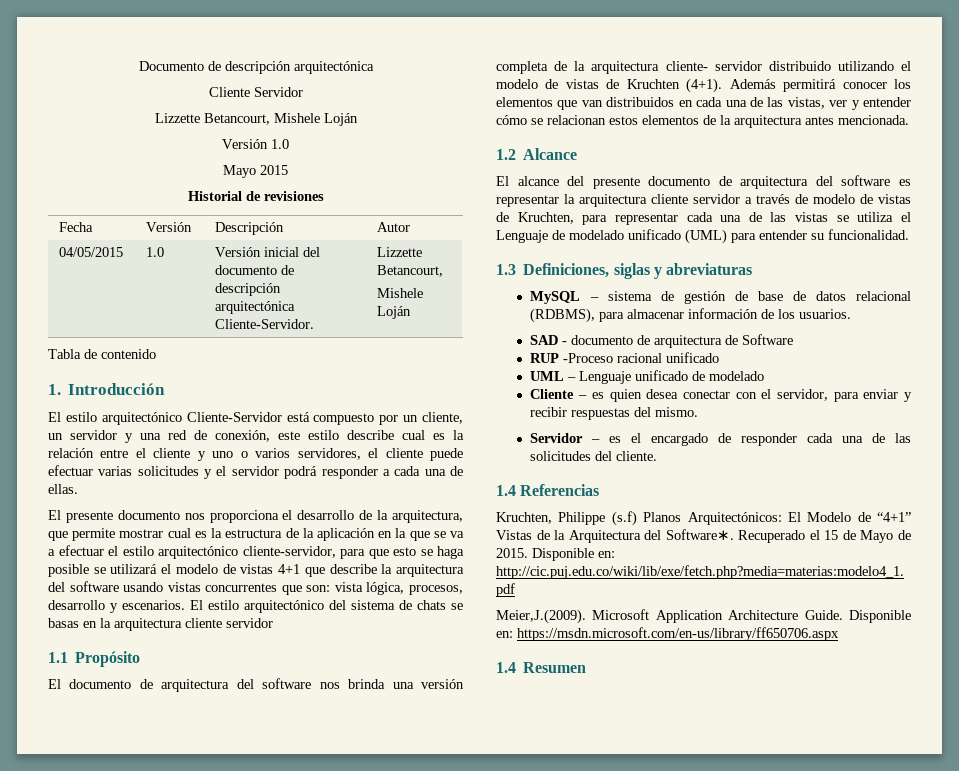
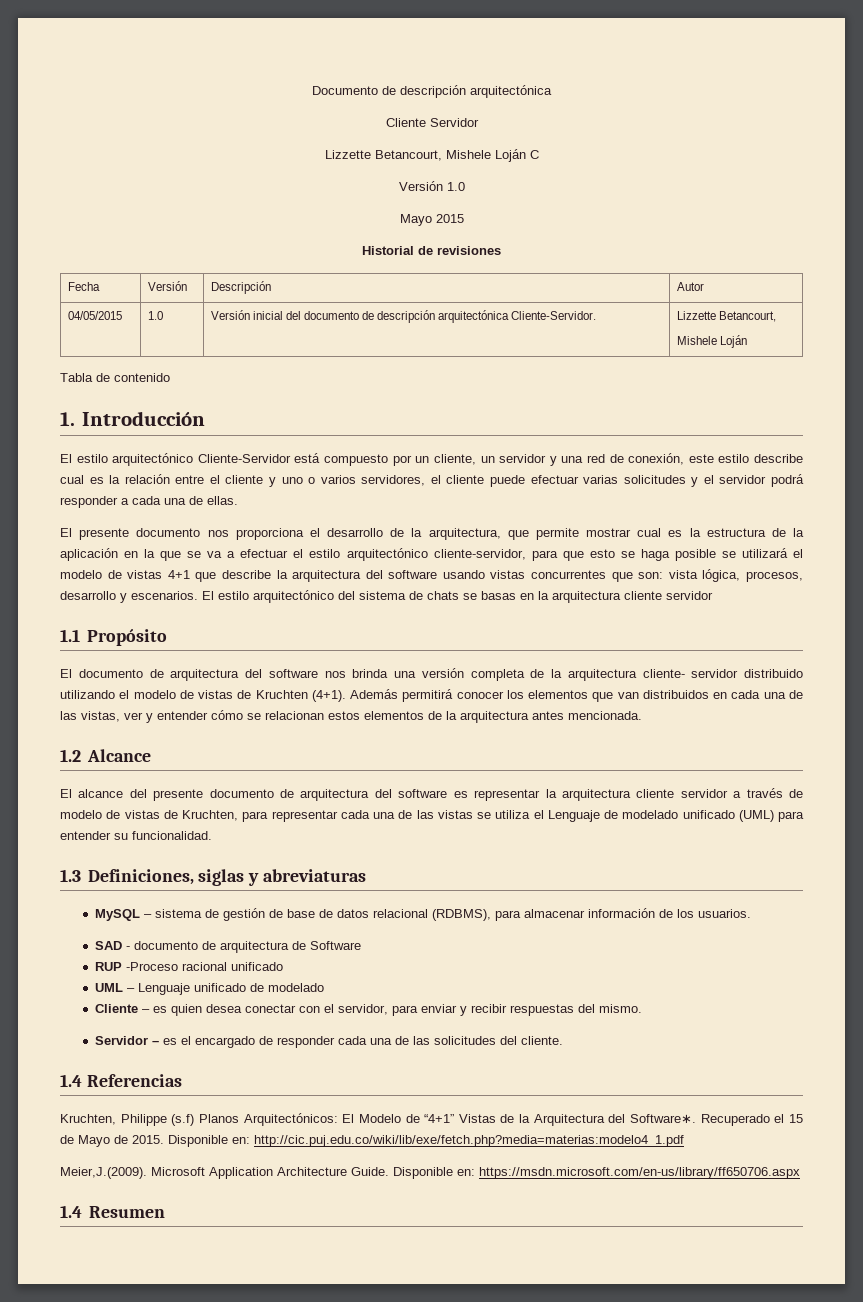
- Lizzette Betancourt, Mishele Loján
+ Lizzette Betancourt, Mishele Loján C

